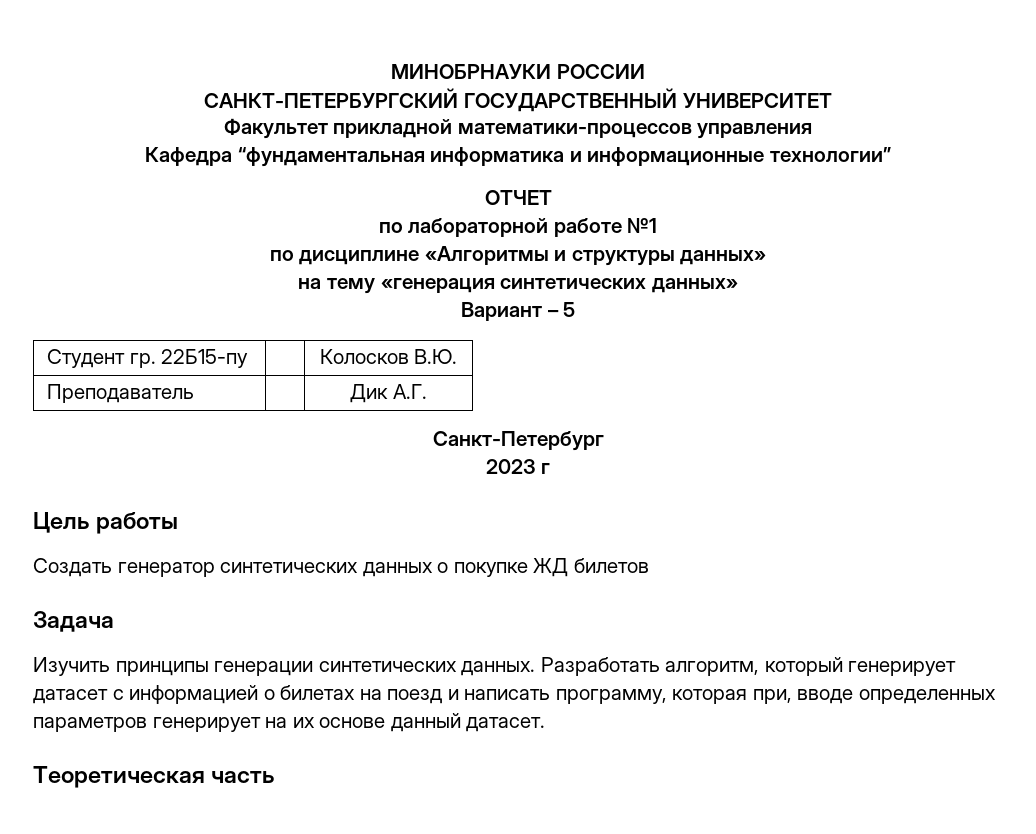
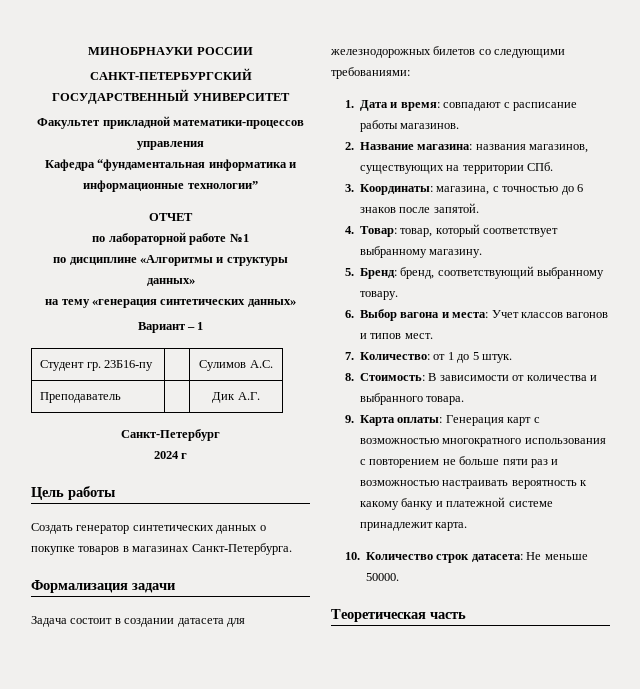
- Вариант – 5
+ Вариант – 1
- Студент гр. 22Б15-пу | | Колосков В.Ю.
+ Студент гр. 23Б16-пу | | Сулимов А.С.
- 2023 г
+ 2024 г
- Создать генератор синтетических данных о покупке ЖД билетов
- Задача
- Изучить принципы генерации синтетических данных. Разработать алгоритм, который генерирует датасет с информацией о билетах на поезд и написать программу, которая при, вводе определенных параметров генерирует на их основе данный датасет.
+ Создать генератор синтетических данных о покупке товаров в магазинах Санкт-Петербурга.
+ Формализация задачи
+ Задача состоит в создании датасета для железнодорожных билетов со следующими требованиями:
+ 1. Дата и время: совпадают с расписание работы магазинов.
+ 2. Название магазина: названия магазинов, существующих на территории СПб.
+ 3. Координаты: магазина, с точностью до 6 знаков после запятой.
+ 4. Товар: товар, который соответствует выбранному магазину.
+ 5. Бренд: бренд, соответствующий выбранному товару.
+ 6. Выбор вагона и места: Учет классов вагонов и типов мест.
+ 7. Количество: от 1 до 5 штук.
+ 8. Стоимость: В зависимости от количества и выбранного товара.
+ 9. Карта оплаты: Генерация карт с возможностью многократного использования с повторением не больше пяти раз и возможностью настраивать вероятность к какому банку и платежной системе принадлежит карта.
+ 10. Количество строк датасета: Не меньше 50000.

